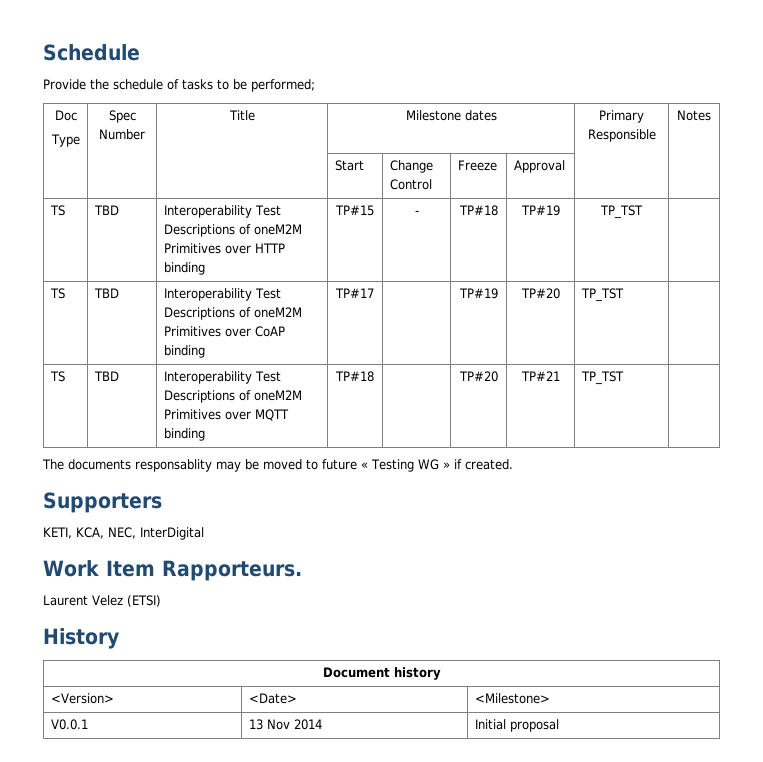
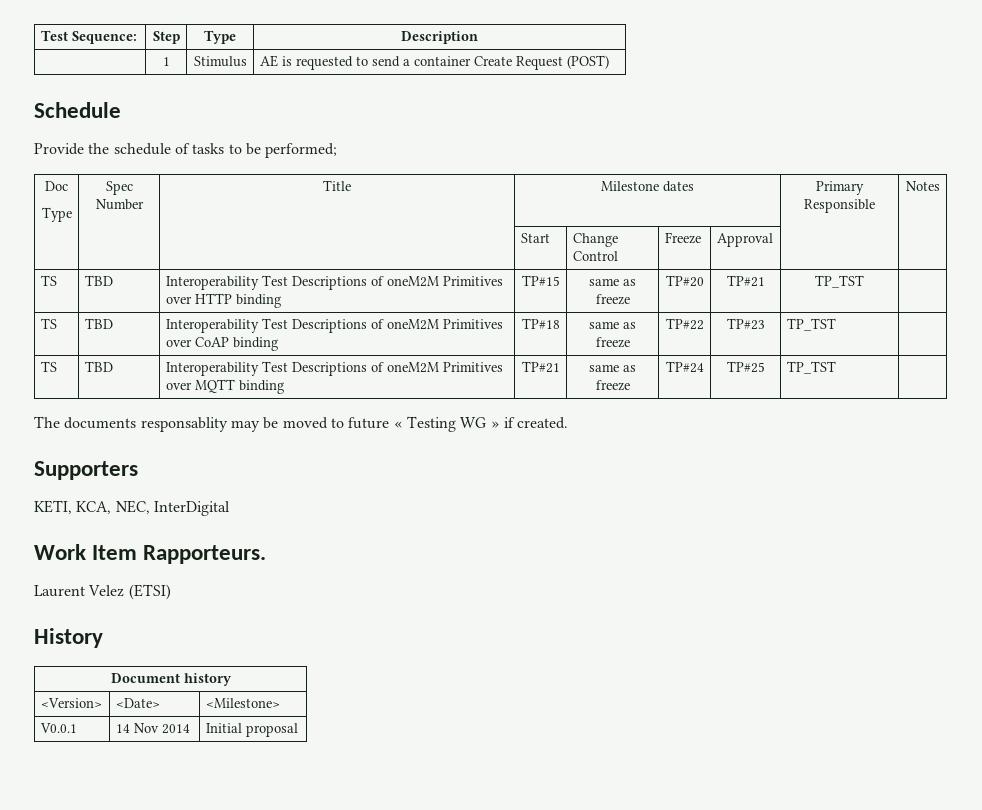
+ Test Sequence: | Step | Type | Description
+ | 1 | Stimulus | AE is requested to send a container Create Request (POST)
- TS | TBD | Interoperability Test Descriptions of oneM2M Primitives over HTTP binding | TP#15 | - | TP#18 | TP#19 | TP_TST |
+ TS | TBD | Interoperability Test Descriptions of oneM2M Primitives over HTTP binding | TP#15 | same as freeze | TP#20 | TP#21 | TP_TST |
- TS | TBD | Interoperability Test Descriptions of oneM2M Primitives over CoAP binding | TP#17 | | TP#19 | TP#20 | TP_TST |
+ TS | TBD | Interoperability Test Descriptions of oneM2M Primitives over CoAP binding | TP#18 | same as freeze | TP#22 | TP#23 | TP_TST |
- TS | TBD | Interoperability Test Descriptions of oneM2M Primitives over MQTT binding | TP#18 | | TP#20 | TP#21 | TP_TST |
+ TS | TBD | Interoperability Test Descriptions of oneM2M Primitives over MQTT binding | TP#21 | same as freeze | TP#24 | TP#25 | TP_TST |
- V0.0.1 | 13 Nov 2014 | Initial proposal
+ V0.0.1 | 14 Nov 2014 | Initial proposal

